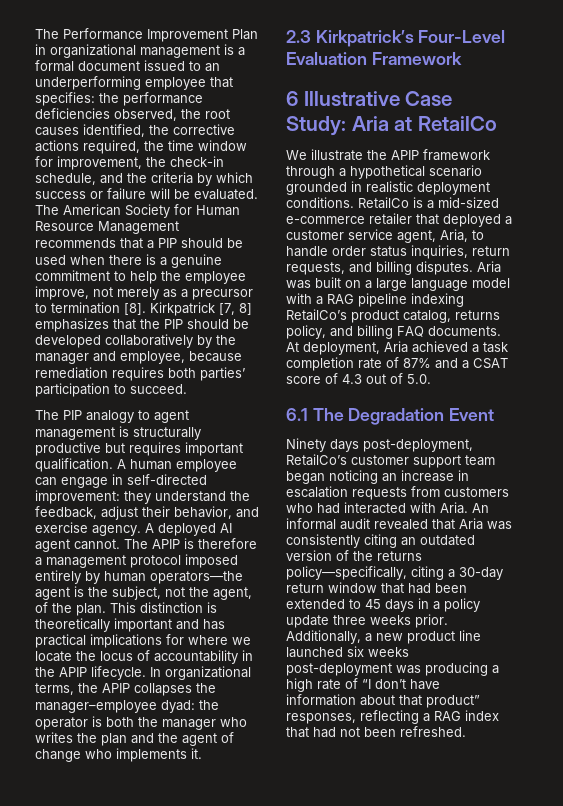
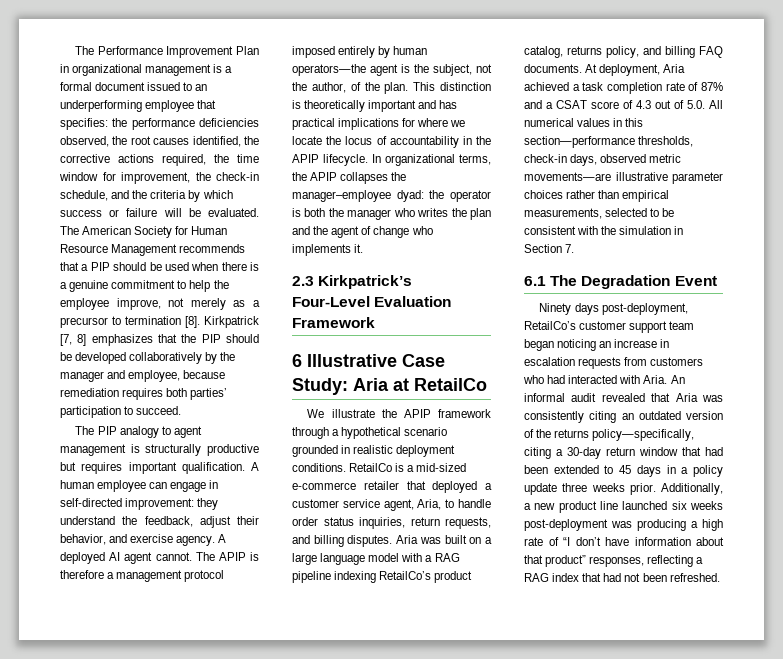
- The APIP is therefore a management protocol imposed entirely by human operators—the agent is the subject, not the agent, of the plan.
+ The APIP is therefore a management protocol imposed entirely by human operators—the agent is the subject, not the author, of the plan.
- At deployment, Aria achieved a task completion rate of 87% and a CSAT score of 4.3 out of 5.0.
+ At deployment, Aria achieved a task completion rate of 87% and a CSAT score of 4.3 out of 5.0. All numerical values in this section—performance thresholds, check-in days, observed metric movements—are illustrative parameter choices rather than empirical measurements, selected to be consistent with the simulation in Section 7.

